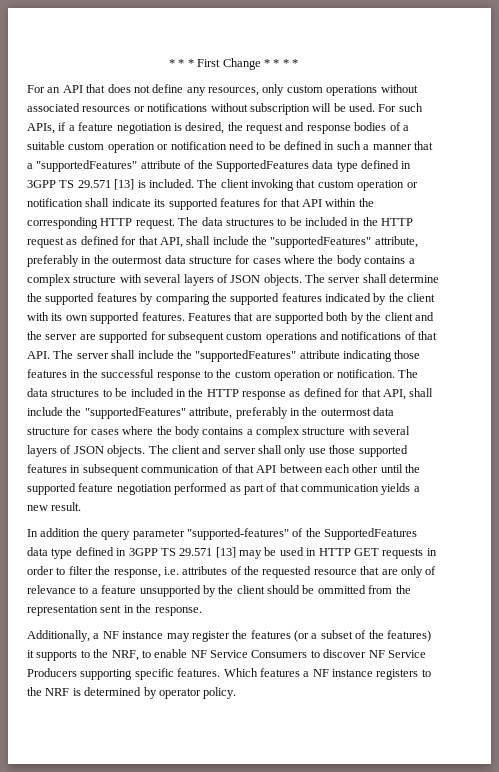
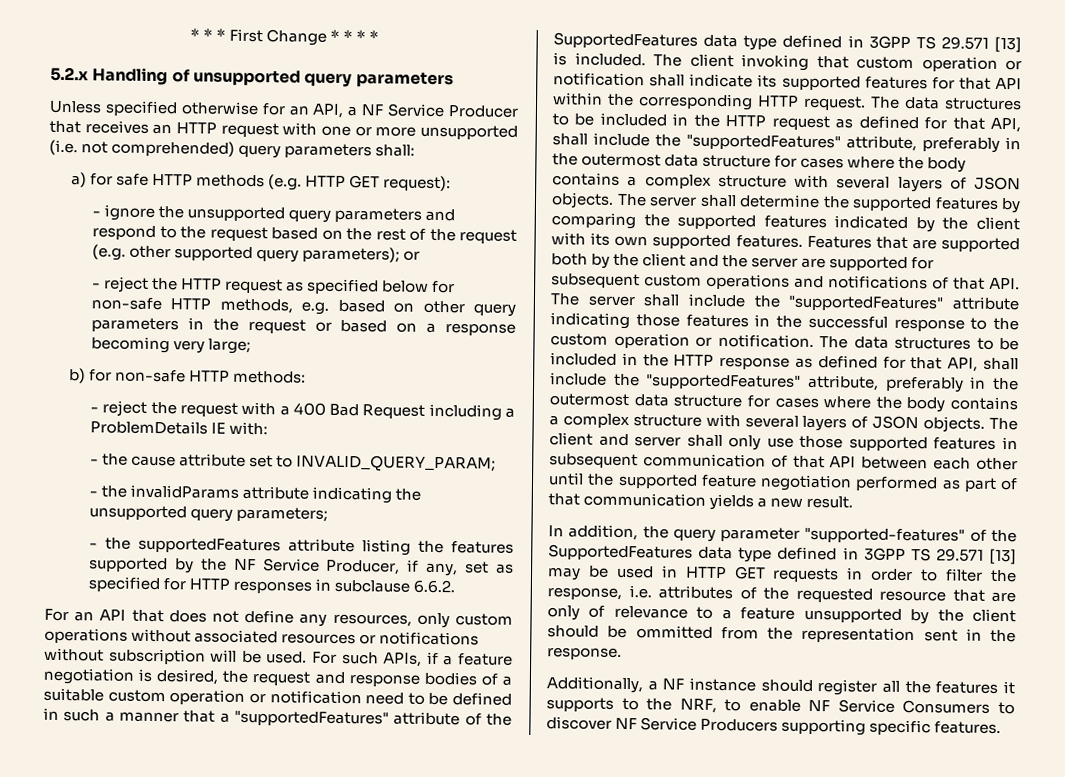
+ 5.2.x Handling of unsupported query parameters
+ Unless specified otherwise for an API, a NF Service Producer that receives an HTTP request with one or more unsupported (i.e. not comprehended) query parameters shall:
+ a) for safe HTTP methods (e.g. HTTP GET request):
+ - ignore the unsupported query parameters and respond to the request based on the rest of the request (e.g. other supported query parameters); or
+ - reject the HTTP request as specified below for non-safe HTTP methods, e.g. based on other query parameters in the request or based on a response becoming very large;
+ b) for non-safe HTTP methods:
+ - reject the request with a 400 Bad Request including a ProblemDetails IE with:
+ - the cause attribute set to INVALID_QUERY_PARAM;
+ - the invalidParams attribute indicating the unsupported query parameters;
+ - the supportedFeatures attribute listing the features supported by the NF Service Producer, if any, set as specified for HTTP responses in subclause 6.6.2.
- In addition the query parameter "supported-features" of the SupportedFeatures data type defined in 3GPP TS 29.571 [13] may be used in HTTP GET requests in order to filter the response, i.e. attributes of the requested resource that are only of relevance to a feature unsupported by the client should be ommitted from the representation sent in the response.
+ In addition, the query parameter "supported-features" of the SupportedFeatures data type defined in 3GPP TS 29.571 [13] may be used in HTTP GET requests in order to filter the response, i.e. attributes of the requested resource that are only of relevance to a feature unsupported by the client should be ommitted from the representation sent in the response.
- Additionally, a NF instance may register the features (or a subset of the features) it supports to the NRF, to enable NF Service Consumers to discover NF Service Producers supporting specific features. Which features a NF instance registers to the NRF is determined by operator policy.
+ Additionally, a NF instance should register all the features it supports to the NRF, to enable NF Service Consumers to discover NF Service Producers supporting specific features.

